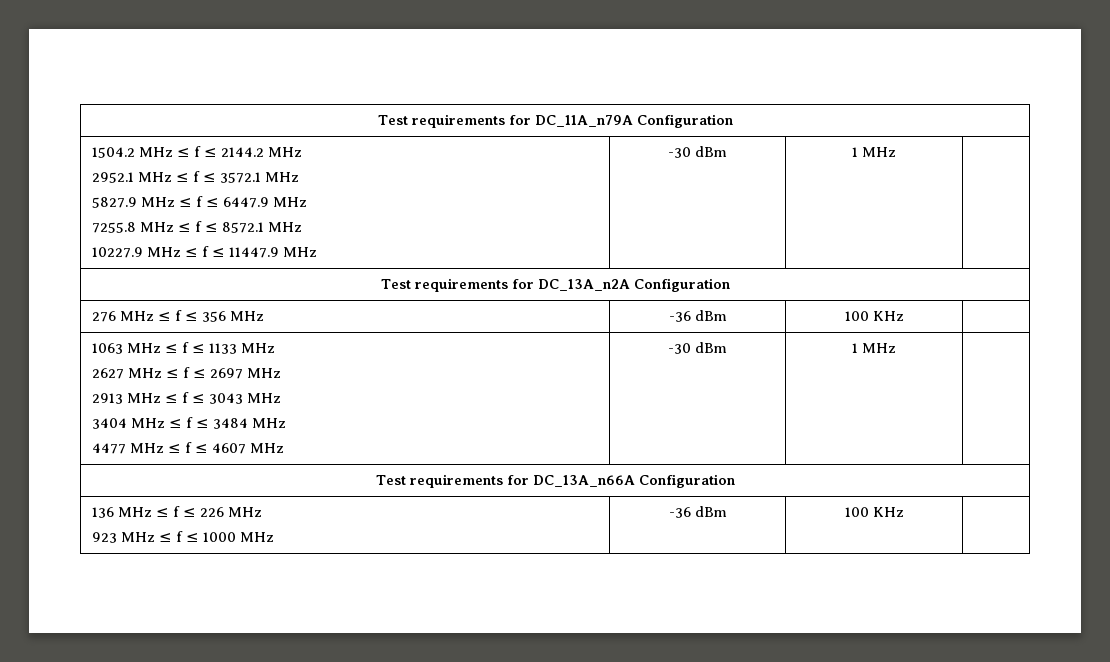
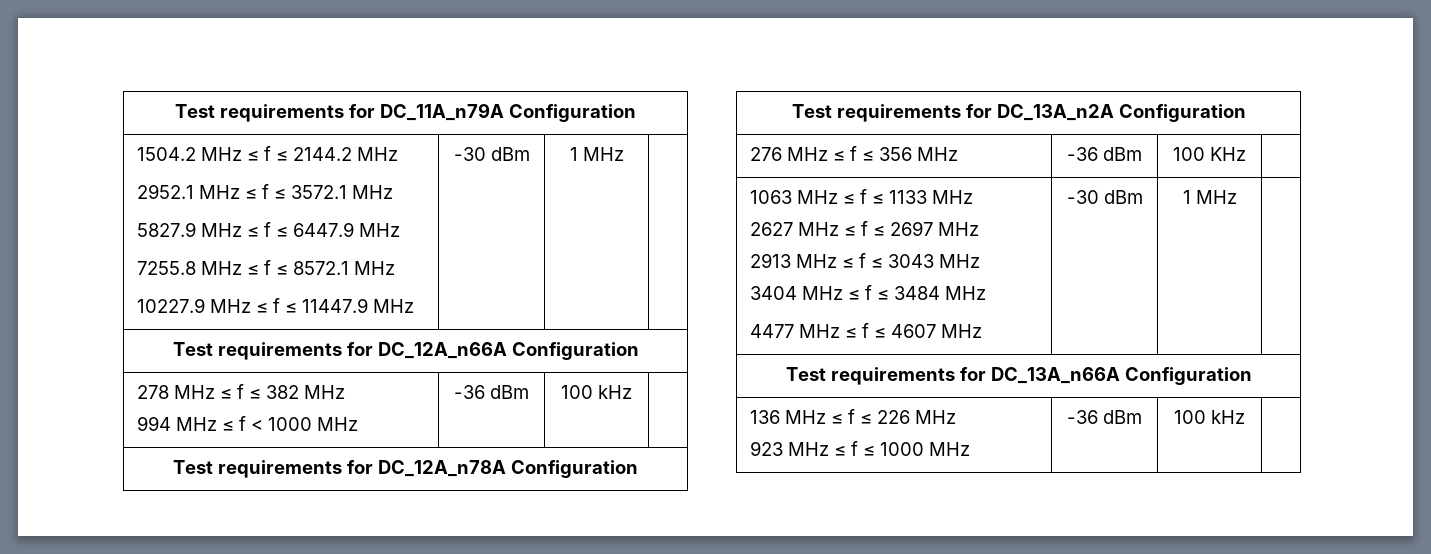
+ Test requirements for DC_12A_n66A Configuration
+ 278 MHz ≤ f ≤ 382 MHz
+ 994 MHz ≤ f < 1000 MHz | -36 dBm | 100 kHz |
+ Test requirements for DC_12A_n78A Configuration
  136 MHz ≤ f ≤ 226 MHz
- 923 MHz ≤ f ≤ 1000 MHz | -36 dBm | 100 KHz |
+ 923 MHz ≤ f ≤ 1000 MHz | -36 dBm | 100 kHz |

